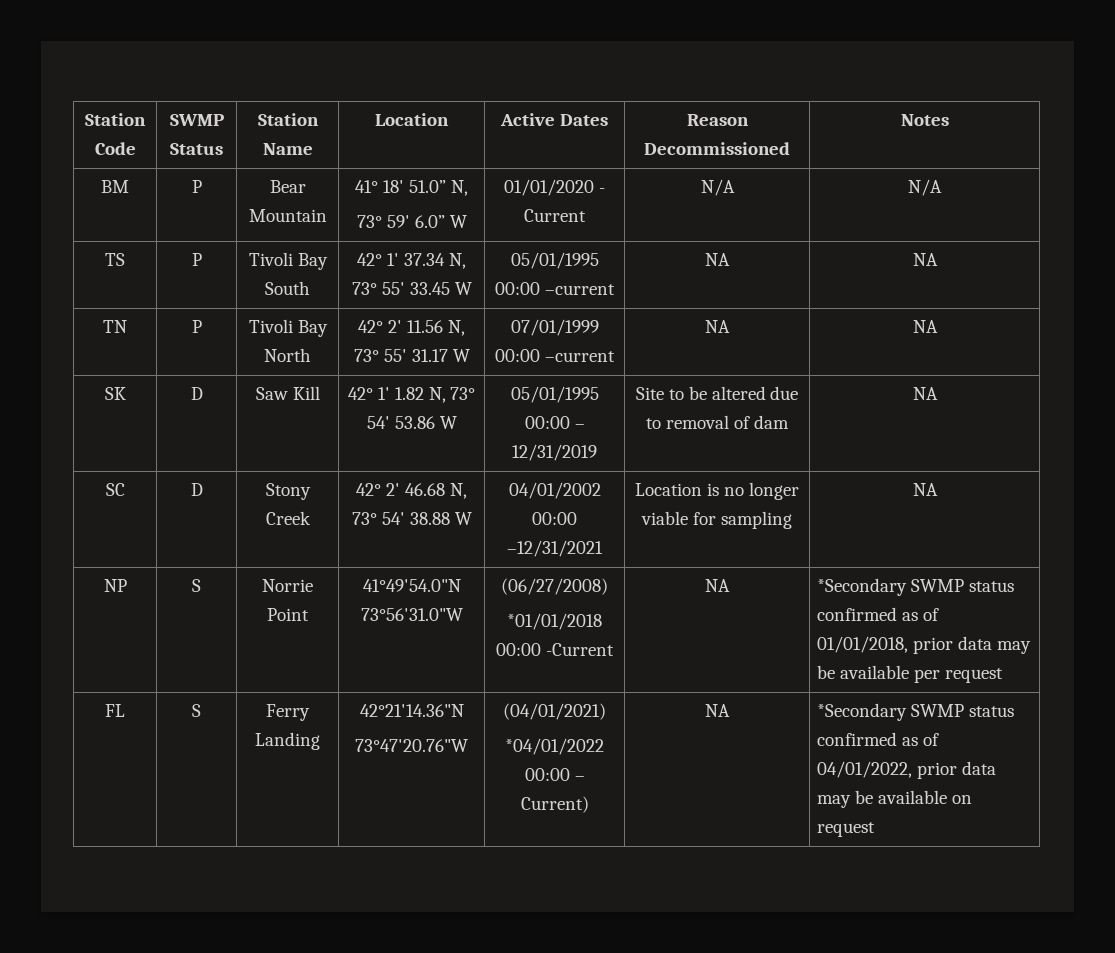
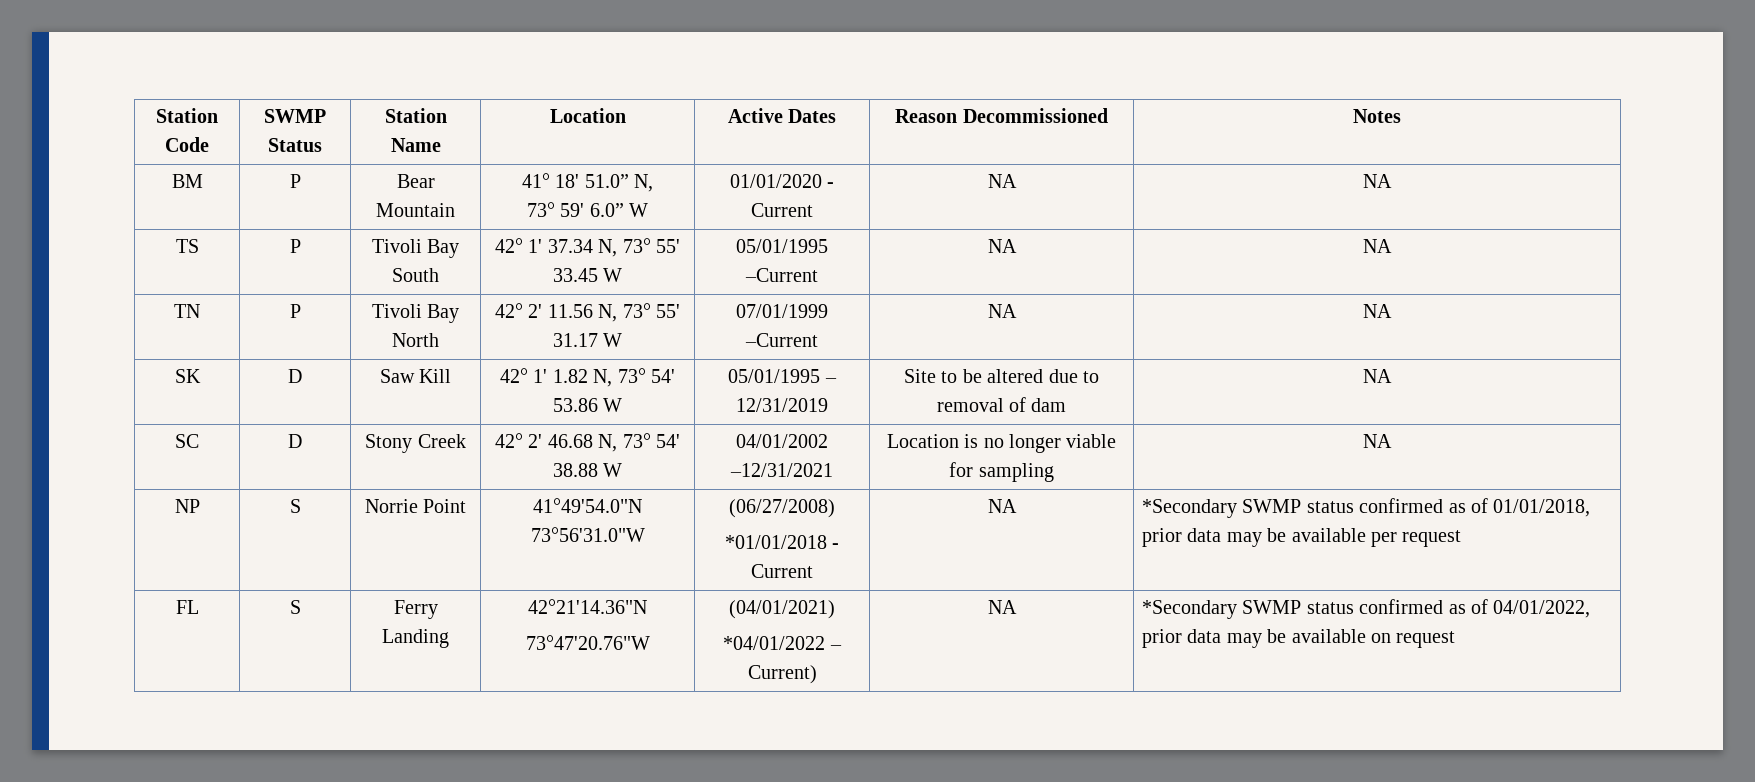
  BM | P | Bear Mountain | 41° 18' 51.0” N,
- 73° 59' 6.0” W | 01/01/2020 - Current | N/A | N/A
+ 73° 59' 6.0” W | 01/01/2020 - Current | NA | NA
- TS | P | Tivoli Bay South | 42° 1' 37.34 N, 73° 55' 33.45 W | 05/01/1995 00:00 –current | NA | NA
+ TS | P | Tivoli Bay South | 42° 1' 37.34 N, 73° 55' 33.45 W | 05/01/1995 –Current | NA | NA
- TN | P | Tivoli Bay North | 42° 2' 11.56 N, 73° 55' 31.17 W | 07/01/1999 00:00 –current | NA | NA
+ TN | P | Tivoli Bay North | 42° 2' 11.56 N, 73° 55' 31.17 W | 07/01/1999 –Current | NA | NA
- SK | D | Saw Kill | 42° 1' 1.82 N, 73° 54' 53.86 W | 05/01/1995 00:00 – 12/31/2019 | Site to be altered due to removal of dam | NA
+ SK | D | Saw Kill | 42° 1' 1.82 N, 73° 54' 53.86 W | 05/01/1995 – 12/31/2019 | Site to be altered due to removal of dam | NA
- SC | D | Stony Creek | 42° 2' 46.68 N, 73° 54' 38.88 W | 04/01/2002 00:00 –12/31/2021 | Location is no longer viable for sampling | NA
+ SC | D | Stony Creek | 42° 2' 46.68 N, 73° 54' 38.88 W | 04/01/2002 –12/31/2021 | Location is no longer viable for sampling | NA
  NP | S | Norrie Point | 41°49'54.0"N 73°56'31.0"W | (06/27/2008)
- *01/01/2018 00:00 -Current | NA | *Secondary SWMP status confirmed as of 01/01/2018, prior data may be available per request
+ *01/01/2018 - Current | NA | *Secondary SWMP status confirmed as of 01/01/2018, prior data may be available per request
  FL | S | Ferry Landing | 42°21'14.36"N
  73°47'20.76"W | (04/01/2021)
- *04/01/2022 00:00 – Current) | NA | *Secondary SWMP status confirmed as of 04/01/2022, prior data may be available on request
+ *04/01/2022 – Current) | NA | *Secondary SWMP status confirmed as of 04/01/2022, prior data may be available on request

